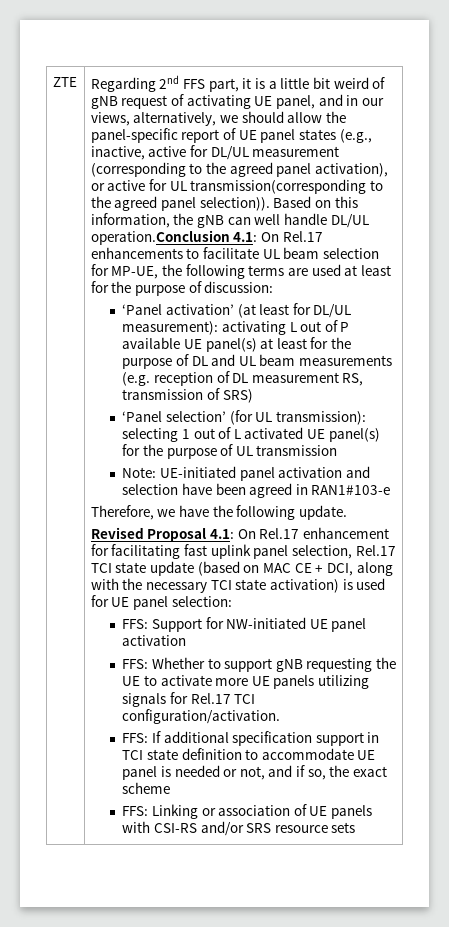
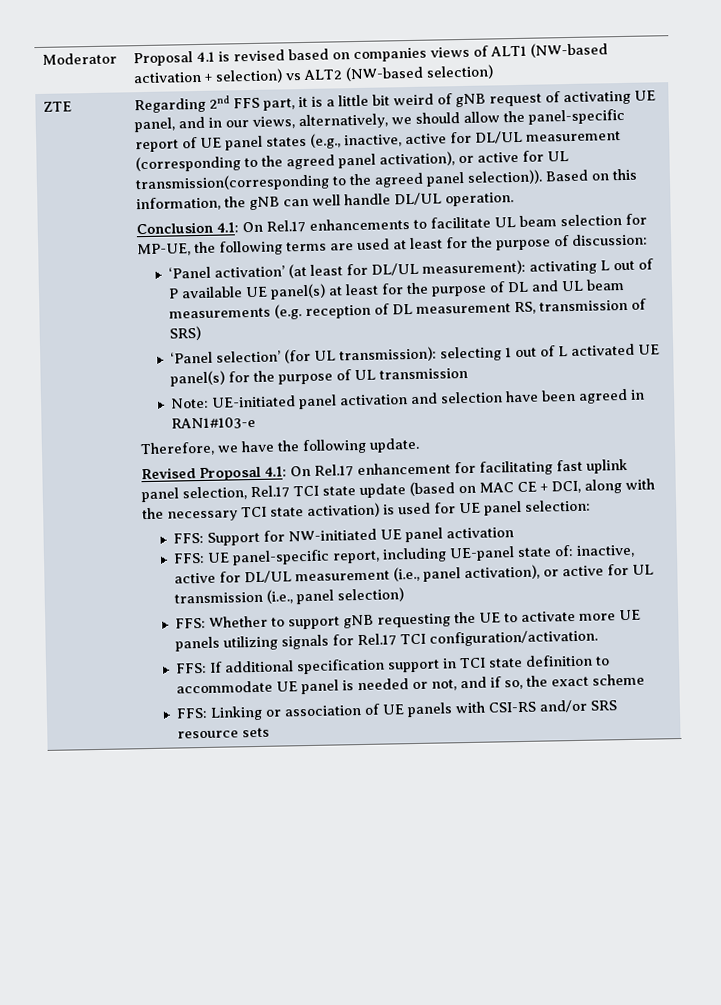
+ Moderator | Proposal 4.1 is revised based on companies views of ALT1 (NW-based activation + selection) vs ALT2 (NW-based selection)
- Based on this information, the gNB can well handle DL/UL operation.Conclusion 4.1: On Rel.17 enhancements to facilitate UL beam selection for MP-UE, the following terms are used at least for the purpose of discussion:
+ Based on this information, the gNB can well handle DL/UL operation.
+ Conclusion 4.1: On Rel.17 enhancements to facilitate UL beam selection for MP-UE, the following terms are used at least for the purpose of discussion:
+ FFS: UE panel-specific report, including UE-panel state of: inactive, active for DL/UL measurement (i.e., panel activation), or active for UL transmission (i.e., panel selection)

